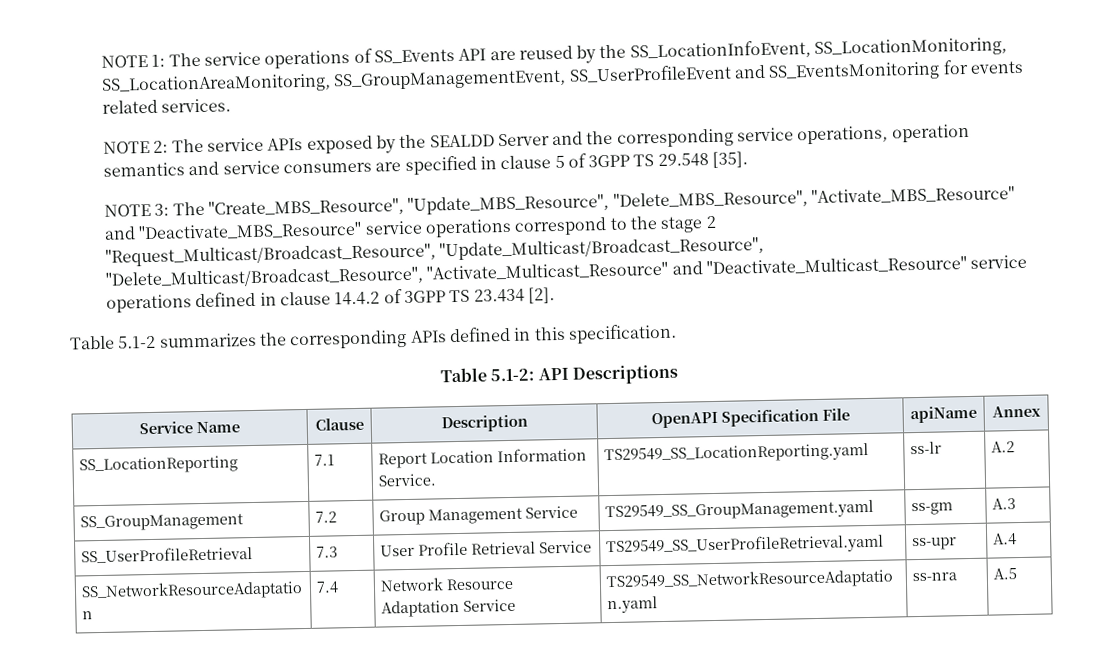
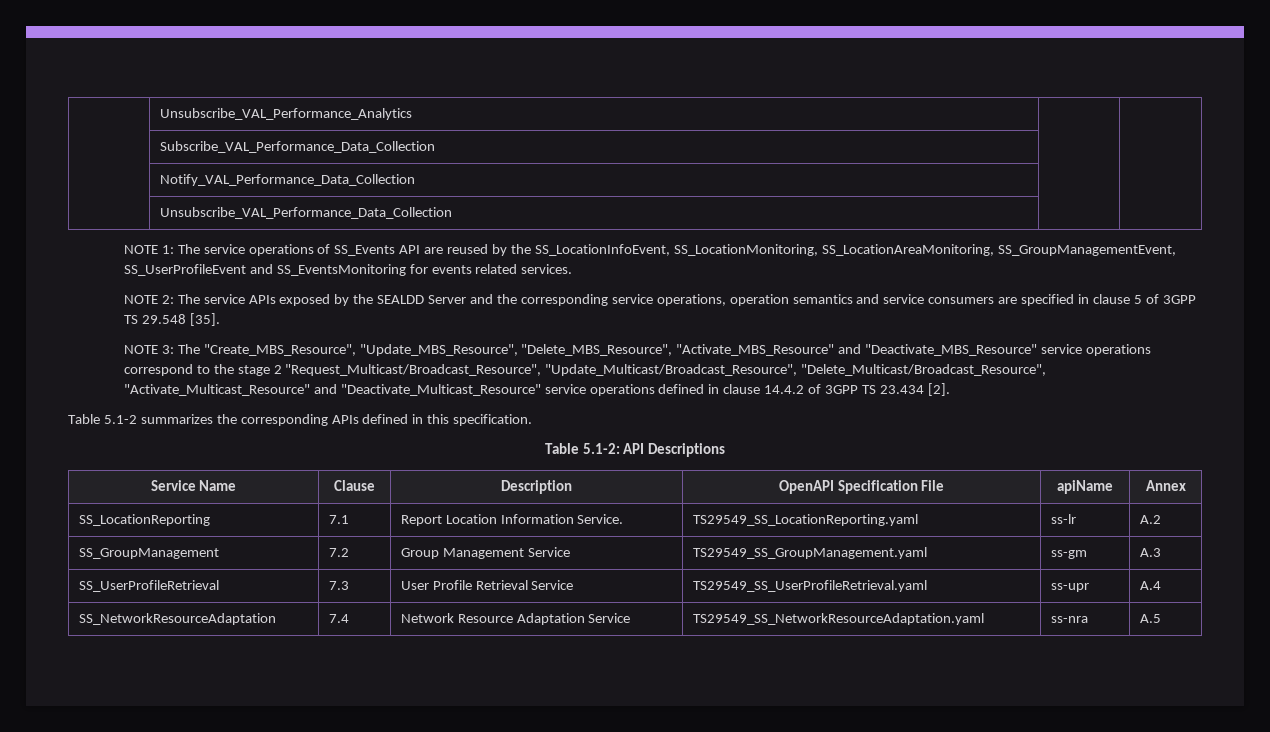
+ | Unsubscribe_VAL_Performance_Analytics | |
+ | Subscribe_VAL_Performance_Data_Collection | |
+ | Notify_VAL_Performance_Data_Collection | |
+ | Unsubscribe_VAL_Performance_Data_Collection | |

